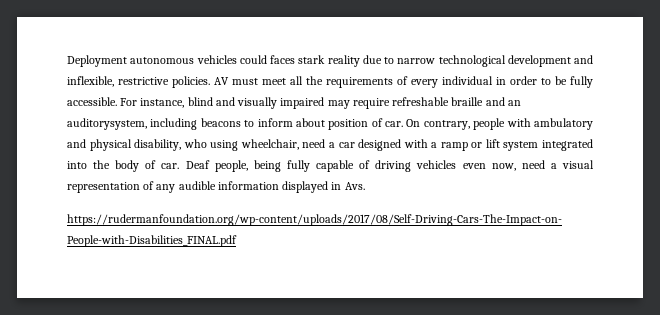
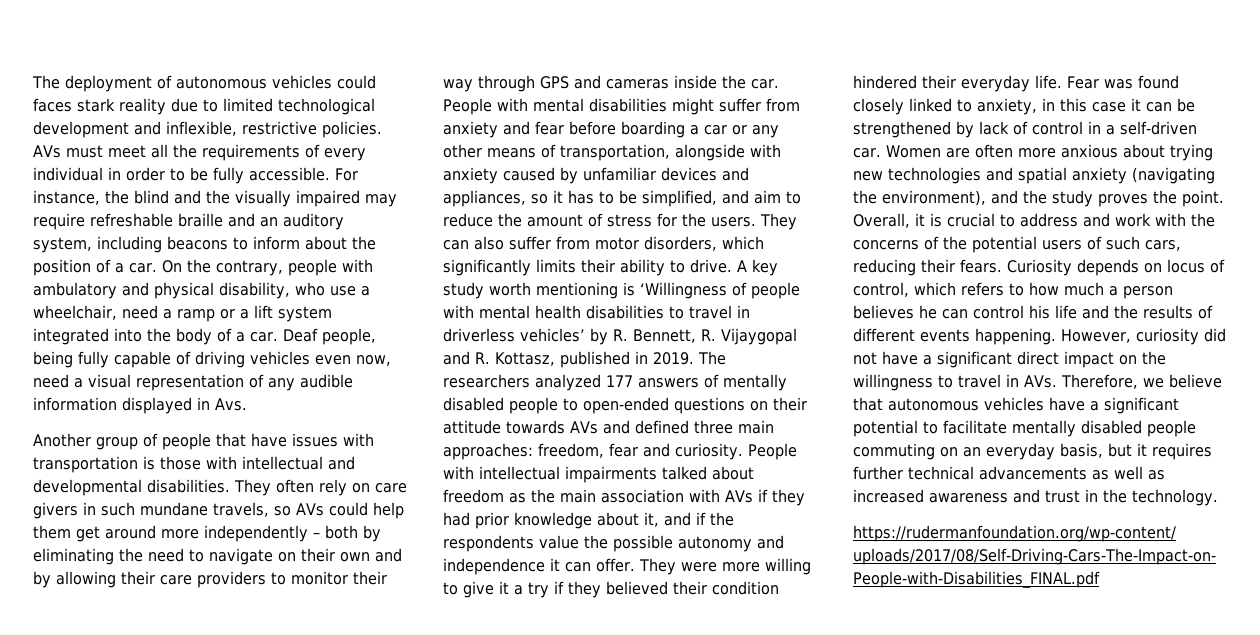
- Deployment autonomous vehicles could faces stark reality due to narrow technological development and inflexible, restrictive policies.
+ The deployment of autonomous vehicles could faces stark reality due to limited technological development and inflexible, restrictive policies.
- AV must meet all the requirements of every individual in order to be fully accessible.
+ AVs must meet all the requirements of every individual in order to be fully accessible.
- For instance, blind and visually impaired may require refreshable braille and an auditorysystem, including beacons to inform about position of car.
+ For instance, the blind and the visually impaired may require refreshable braille and an auditory system, including beacons to inform about the position of a car.
- On contrary, people with ambulatory and physical disability, who using wheelchair, need a car designed with a ramp or lift system integrated into the body of car.
+ On the contrary, people with ambulatory and physical disability, who use a wheelchair, need a ramp or a lift system integrated into the body of a car.
+ Another group of people that have issues with transportation is those with intellectual and developmental disabilities. They often rely on care givers in such mundane travels, so AVs could help them get around more independently – both by eliminating the need to navigate on their own and by allowing their care providers to monitor their way through GPS and cameras inside the car. People with mental disabilities might suffer from anxiety and fear before boarding a car or any other means of transportation, alongside with anxiety caused by unfamiliar devices and appliances, so it has to be simplified, and aim to reduce the amount of stress for the users. They can also suffer from motor disorders, which significantly limits their ability to drive. A key study worth mentioning is ‘Willingness of people with mental health disabilities to travel in driverless vehicles’ by R. Bennett, R. Vijaygopal and R. Kottasz, published in 2019. The researchers analyzed 177 answers of mentally disabled people to open-ended questions on their attitude towards AVs and defined three main approaches: freedom, fear and curiosity. People with intellectual impairments talked about freedom as the main association with AVs if they had prior knowledge about it, and if the respondents value the possible autonomy and independence it can offer. They were more willing to give it a try if they believed their condition hindered their everyday life. Fear was found closely linked to anxiety, in this case it can be strengthened by lack of control in a self-driven car. Women are often more anxious about trying new technologies and spatial anxiety (navigating the environment), and the study proves the point. Overall, it is crucial to address and work with the concerns of the potential users of such cars, reducing their fears. Curiosity depends on locus of control, which refers to how much a person believes he can control his life and the results of different events happening. However, curiosity did not have a significant direct impact on the willingness to travel in AVs. Therefore, we believe that autonomous vehicles have a significant potential to facilitate mentally disabled people commuting on an everyday basis, but it requires further technical advancements as well as increased awareness and trust in the technology.

